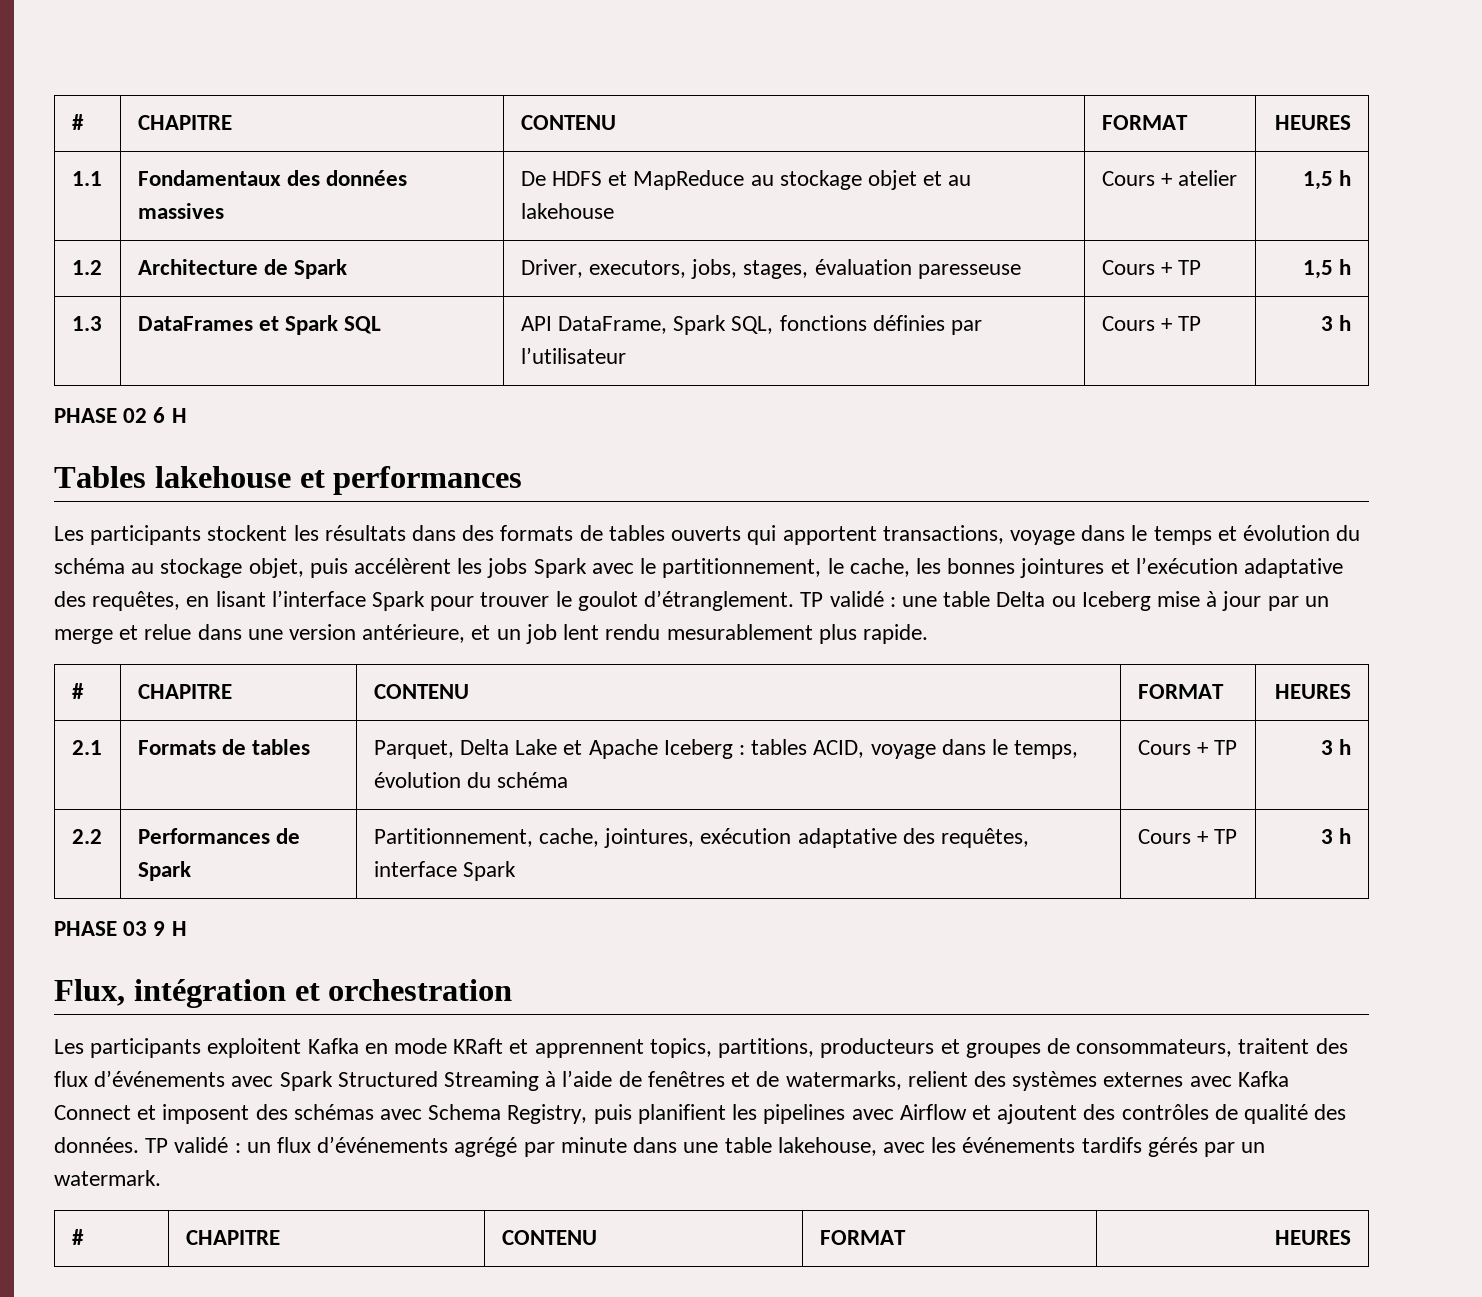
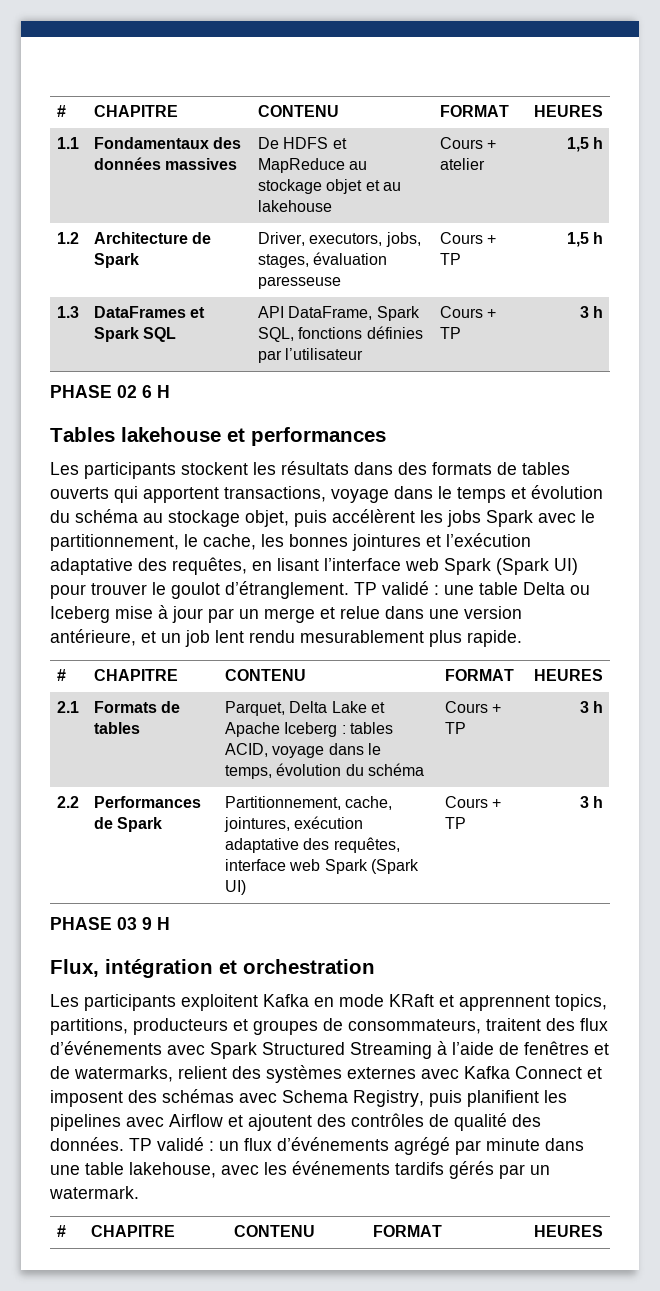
- Les participants stockent les résultats dans des formats de tables ouverts qui apportent transactions, voyage dans le temps et évolution du schéma au stockage objet, puis accélèrent les jobs Spark avec le partitionnement, le cache, les bonnes jointures et l’exécution adaptative des requêtes, en lisant l’interface Spark pour trouver le goulot d’étranglement.
+ Les participants stockent les résultats dans des formats de tables ouverts qui apportent transactions, voyage dans le temps et évolution du schéma au stockage objet, puis accélèrent les jobs Spark avec le partitionnement, le cache, les bonnes jointures et l’exécution adaptative des requêtes, en lisant l’interface web Spark (Spark UI) pour trouver le goulot d’étranglement.
- 2.2 | Performances de Spark | Partitionnement, cache, jointures, exécution adaptative des requêtes, interface Spark | Cours + TP | 3 h
+ 2.2 | Performances de Spark | Partitionnement, cache, jointures, exécution adaptative des requêtes, interface web Spark (Spark UI) | Cours + TP | 3 h

